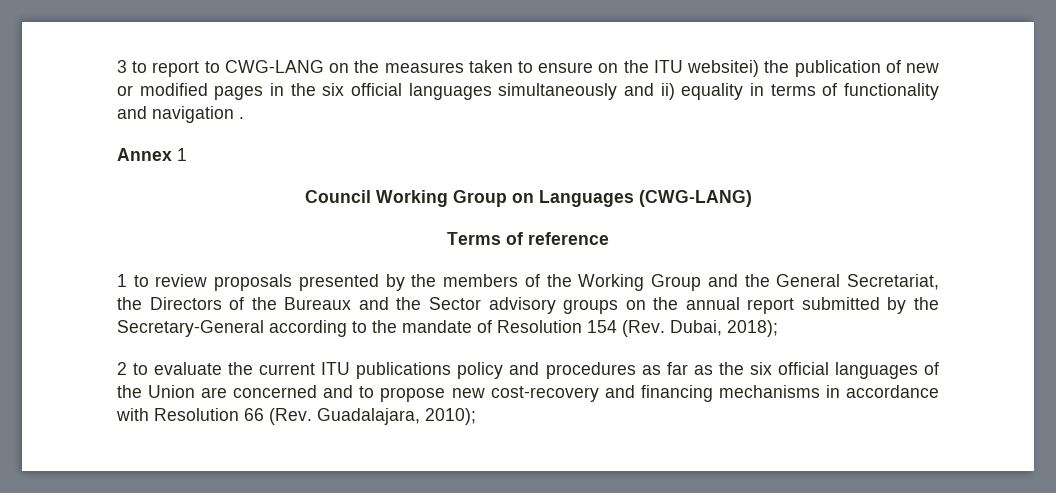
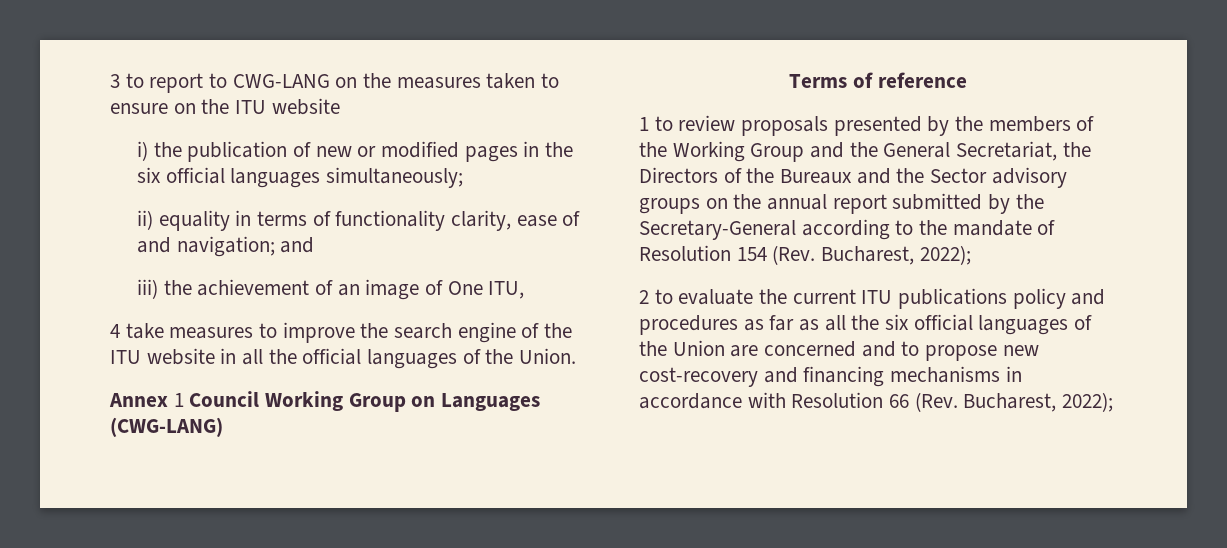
- 3 to report to CWG-LANG on the measures taken to ensure on the ITU websitei) the publication of new or modified pages in the six official languages simultaneously and ii) equality in terms of functionality and navigation .
+ 3 to report to CWG-LANG on the measures taken to ensure on the ITU website
+ i) the publication of new or modified pages in the six official languages simultaneously;
+ ii) equality in terms of functionality clarity, ease of and navigation; and
+ iii) the achievement of an image of One ITU,
+ 4 take measures to improve the search engine of the ITU website in all the official languages of the Union.
- Annex 1
- Council Working Group on Languages (CWG-LANG)
+ Annex 1 Council Working Group on Languages (CWG-LANG)
- 1 to review proposals presented by the members of the Working Group and the General Secretariat, the Directors of the Bureaux and the Sector advisory groups on the annual report submitted by the Secretary-General according to the mandate of Resolution 154 (Rev. Dubai, 2018);
+ 1 to review proposals presented by the members of the Working Group and the General Secretariat, the Directors of the Bureaux and the Sector advisory groups on the annual report submitted by the Secretary-General according to the mandate of Resolution 154 (Rev. Bucharest, 2022);
- 2 to evaluate the current ITU publications policy and procedures as far as the six official languages of the Union are concerned and to propose new cost-recovery and financing mechanisms in accordance with Resolution 66 (Rev. Guadalajara, 2010);
+ 2 to evaluate the current ITU publications policy and procedures as far as all the six official languages of the Union are concerned and to propose new cost-recovery and financing mechanisms in accordance with Resolution 66 (Rev. Bucharest, 2022);

